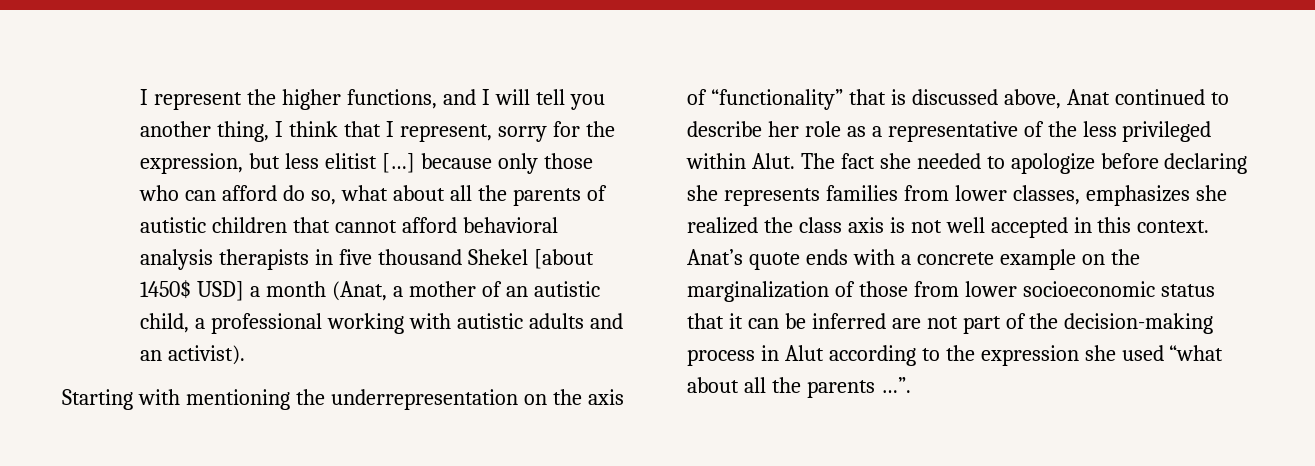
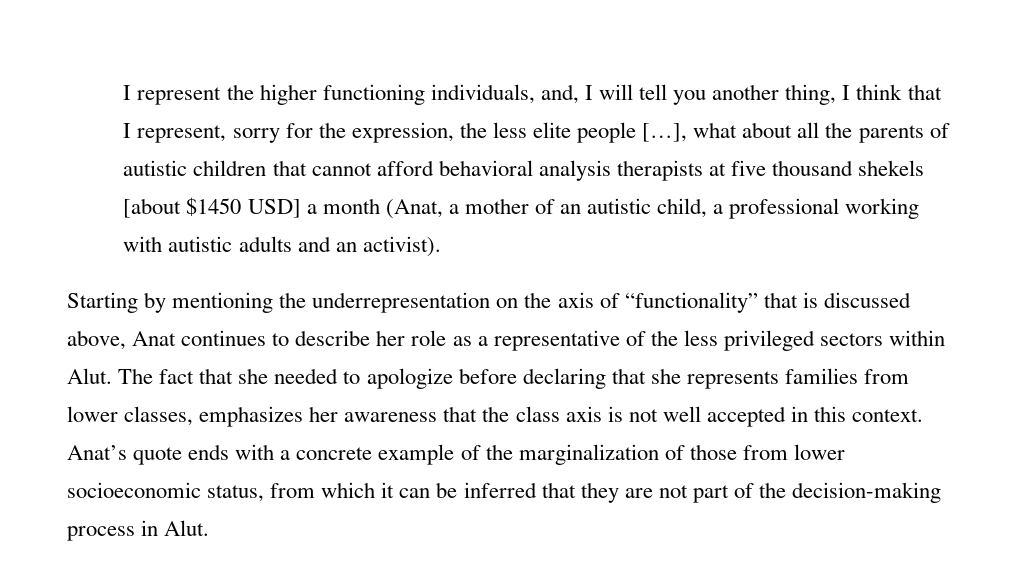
- I represent the higher functions, and I will tell you another thing, I think that I represent, sorry for the expression, but less elitist […] because only those who can afford do so, what about all the parents of autistic children that cannot afford behavioral analysis therapists in five thousand Shekel [about 1450$ USD] a month (Anat, a mother of an autistic child, a professional working with autistic adults and an activist).
+ I represent the higher functioning individuals, and, I will tell you another thing, I think that I represent, sorry for the expression, the less elite people […], what about all the parents of autistic children that cannot afford behavioral analysis therapists at five thousand shekels [about $1450 USD] a month (Anat, a mother of an autistic child, a professional working with autistic adults and an activist).
- Starting with mentioning the underrepresentation on the axis of “functionality” that is discussed above, Anat continued to describe her role as a representative of the less privileged within Alut.
+ Starting by mentioning the underrepresentation on the axis of “functionality” that is discussed above, Anat continues to describe her role as a representative of the less privileged sectors within Alut.
- The fact she needed to apologize before declaring she represents families from lower classes, emphasizes she realized the class axis is not well accepted in this context.
+ The fact that she needed to apologize before declaring that she represents families from lower classes, emphasizes her awareness that the class axis is not well accepted in this context.
- Anat’s quote ends with a concrete example on the marginalization of those from lower socioeconomic status that it can be inferred are not part of the decision-making process in Alut according to the expression she used “what about all the parents …”.
+ Anat’s quote ends with a concrete example of the marginalization of those from lower socioeconomic status, from which it can be inferred that they are not part of the decision-making process in Alut.

